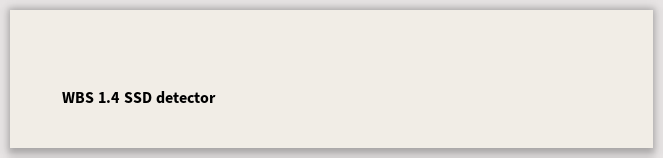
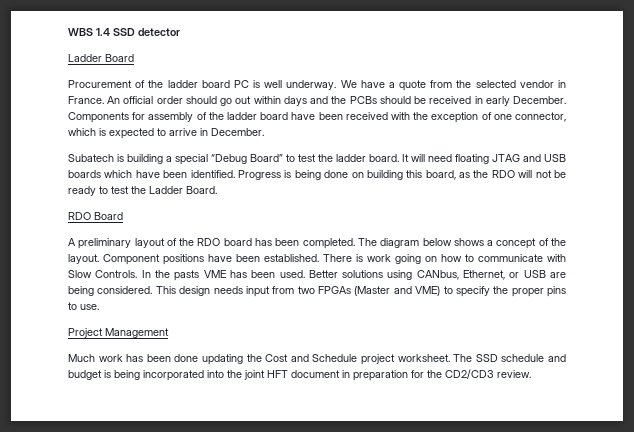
+ Ladder Board
+ Procurement of the ladder board PC is well underway. We have a quote from the selected vendor in France. An official order should go out within days and the PCBs should be received in early December. Components for assembly of the ladder board have been received with the exception of one connector, which is expected to arrive in December.
+ Subatech is building a special “Debug Board” to test the ladder board. It will need floating JTAG and USB boards which have been identified. Progress is being done on building this board, as the RDO will not be ready to test the Ladder Board.
+ RDO Board
+ A preliminary layout of the RDO board has been completed. The diagram below shows a concept of the layout. Component positions have been established. There is work going on how to communicate with Slow Controls. In the pasts VME has been used. Better solutions using CANbus, Ethernet, or USB are being considered. This design needs input from two FPGAs (Master and VME) to specify the proper pins to use.
+ Project Management
+ Much work has been done updating the Cost and Schedule project worksheet. The SSD schedule and budget is being incorporated into the joint HFT document in preparation for the CD2/CD3 review.

